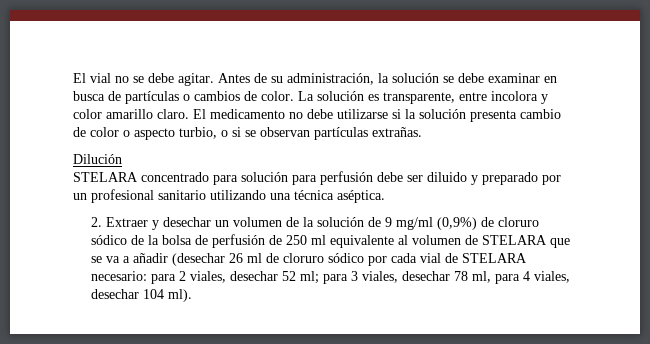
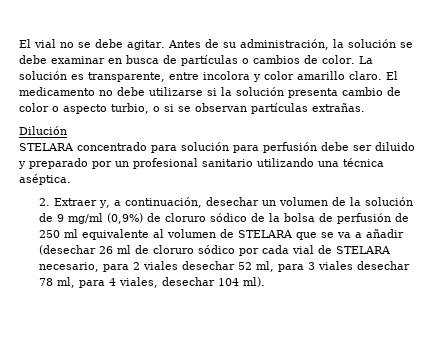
- 2. Extraer y desechar un volumen de la solución de 9 mg/ml (0,9%) de cloruro sódico de la bolsa de perfusión de 250 ml equivalente al volumen de STELARA que se va a añadir (desechar 26 ml de cloruro sódico por cada vial de STELARA necesario: para 2 viales, desechar 52 ml; para 3 viales, desechar 78 ml, para 4 viales, desechar 104 ml).
+ 2. Extraer y, a continuación, desechar un volumen de la solución de 9 mg/ml (0,9%) de cloruro sódico de la bolsa de perfusión de 250 ml equivalente al volumen de STELARA que se va a añadir (desechar 26 ml de cloruro sódico por cada vial de STELARA necesario, para 2 viales desechar 52 ml, para 3 viales desechar 78 ml, para 4 viales, desechar 104 ml).

